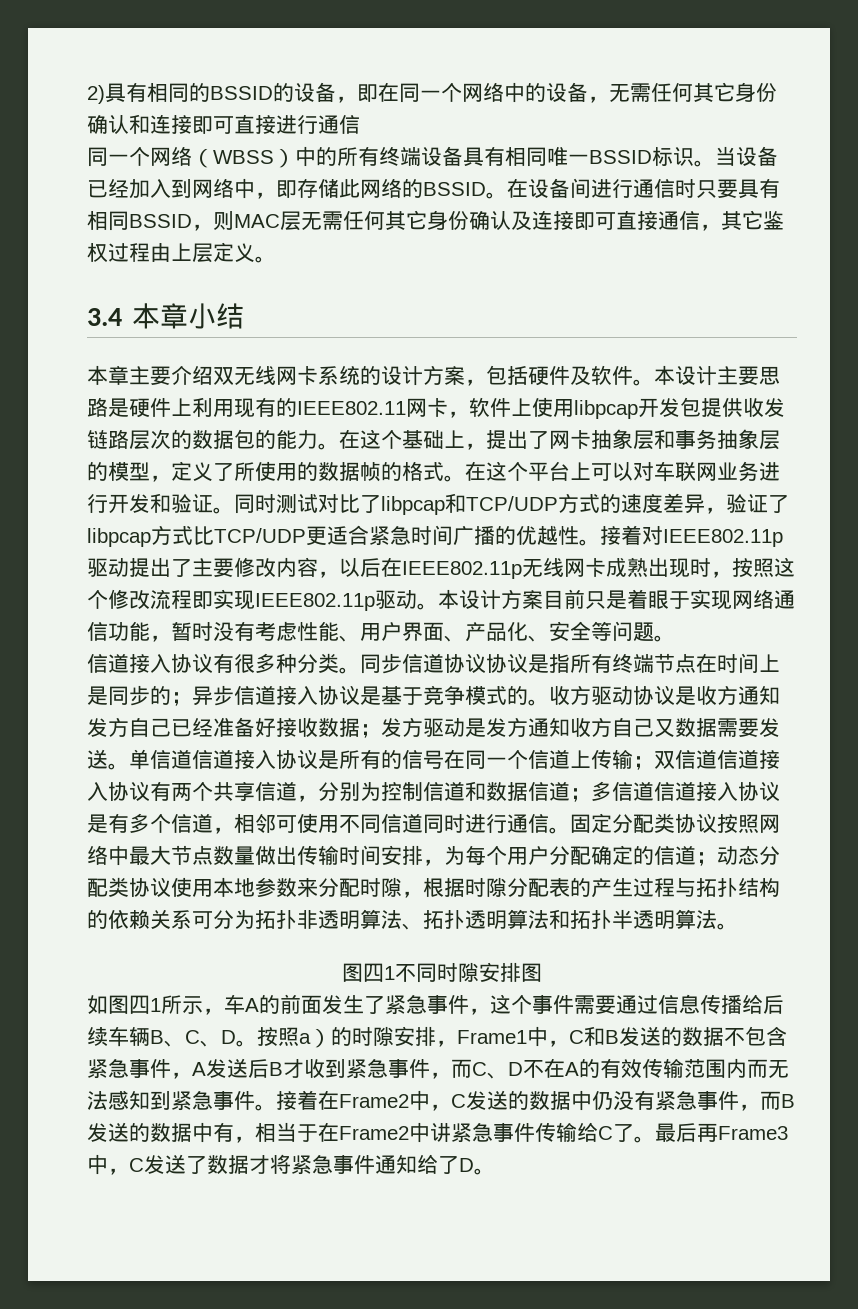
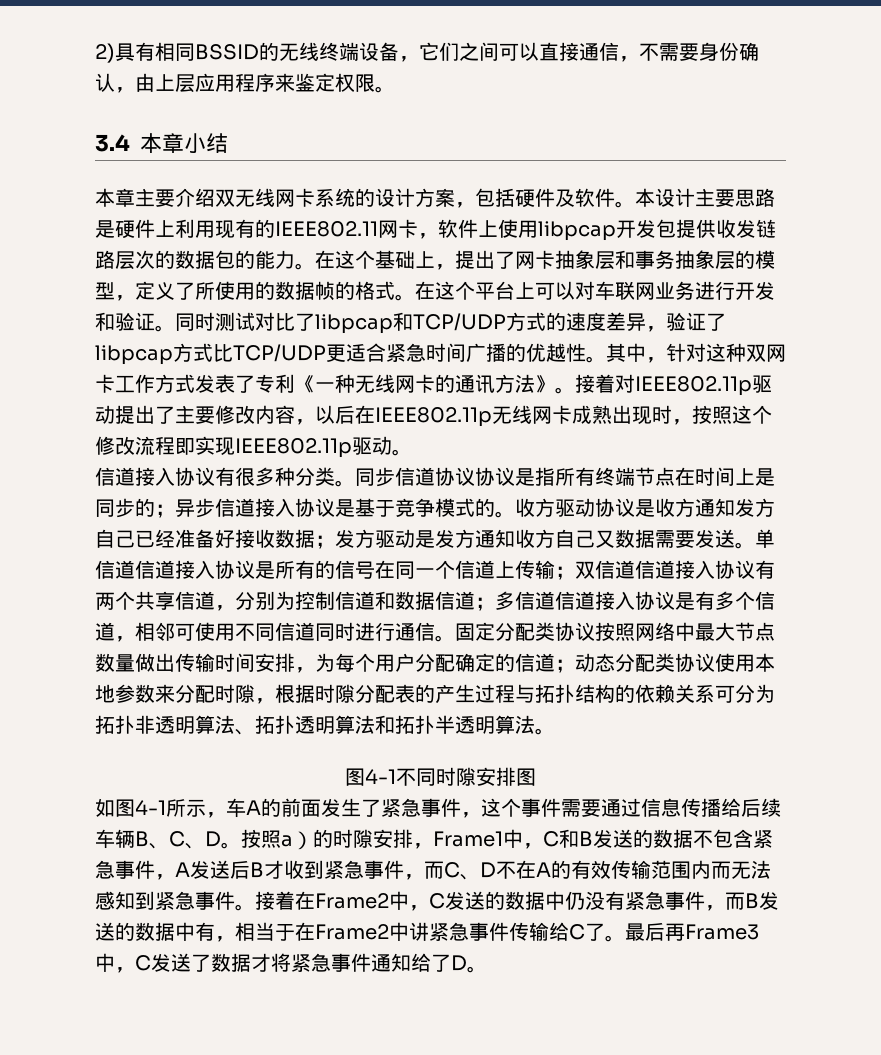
- 2)具有相同的BSSID的设备，即在同一个网络中的设备，无需任何其它身份确认和连接即可直接进行通信
- 同一个网络（WBSS）中的所有终端设备具有相同唯一BSSID标识。当设备已经加入到网络中，即存储此网络的BSSID。在设备间进行通信时只要具有相同BSSID，则MAC层无需任何其它身份确认及连接即可直接通信，其它鉴权过程由上层定义。
+ 2)具有相同BSSID的无线终端设备，它们之间可以直接通信，不需要身份确认，由上层应用程序来鉴定权限。
+ 其中，针对这种双网卡工作方式发表了专利《一种无线网卡的通讯方法》。
- 本设计方案目前只是着眼于实现网络通信功能，暂时没有考虑性能、用户界面、产品化、安全等问题。
- 图四1不同时隙安排图
+ 图4-1不同时隙安排图
- 如图四1所示，车A的前面发生了紧急事件，这个事件需要通过信息传播给后续车辆B、C、D。
+ 如图4-1所示，车A的前面发生了紧急事件，这个事件需要通过信息传播给后续车辆B、C、D。

